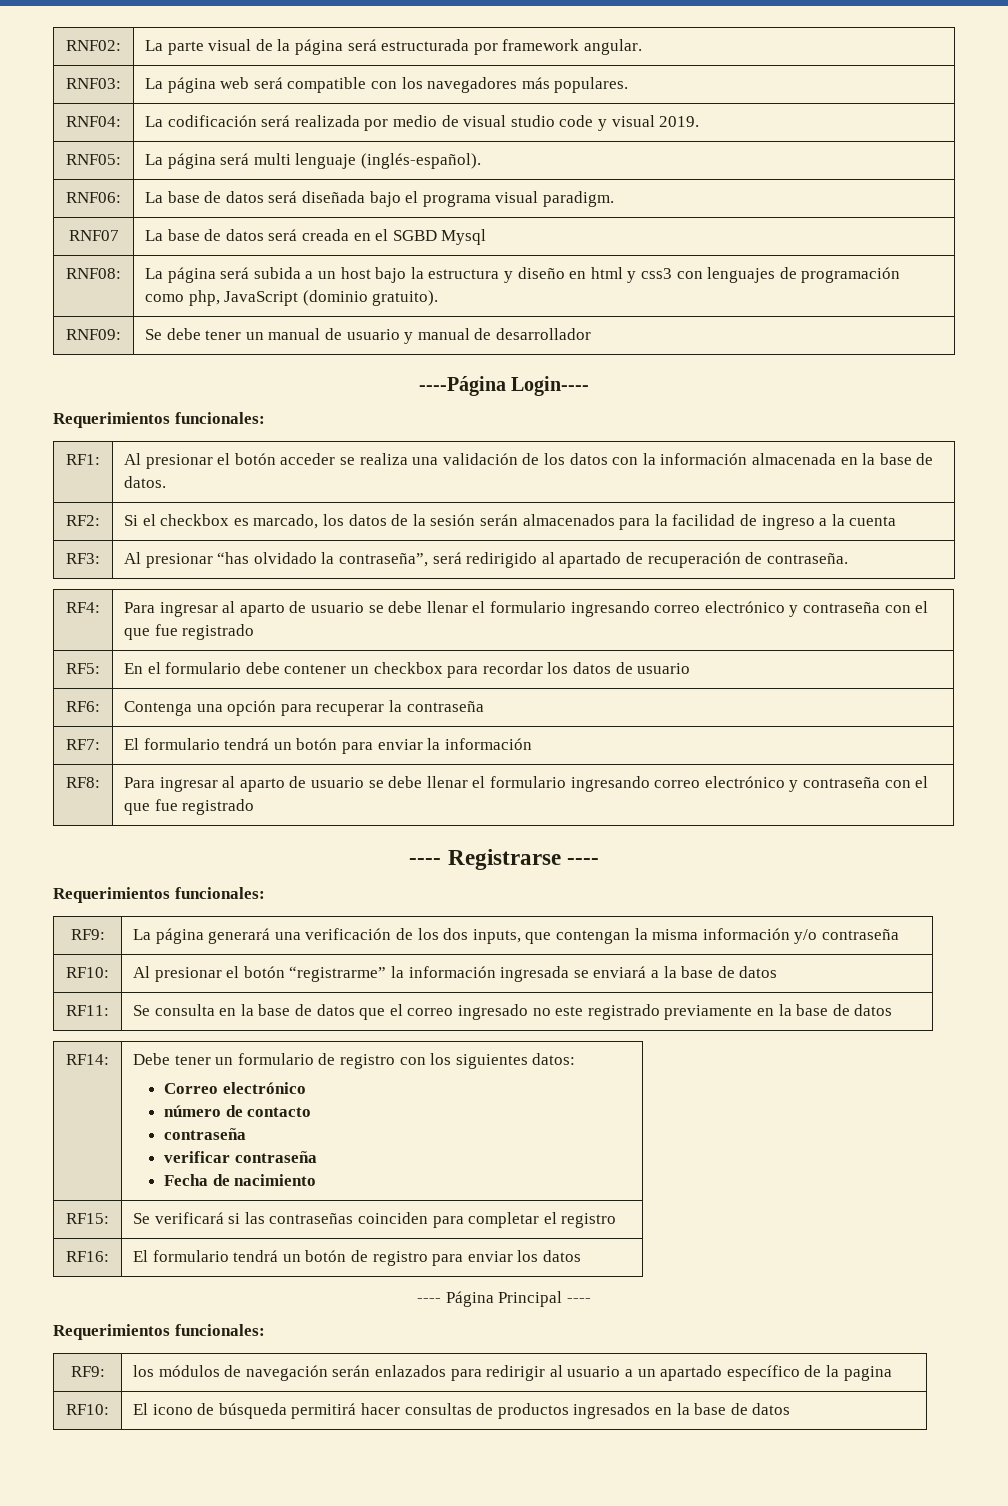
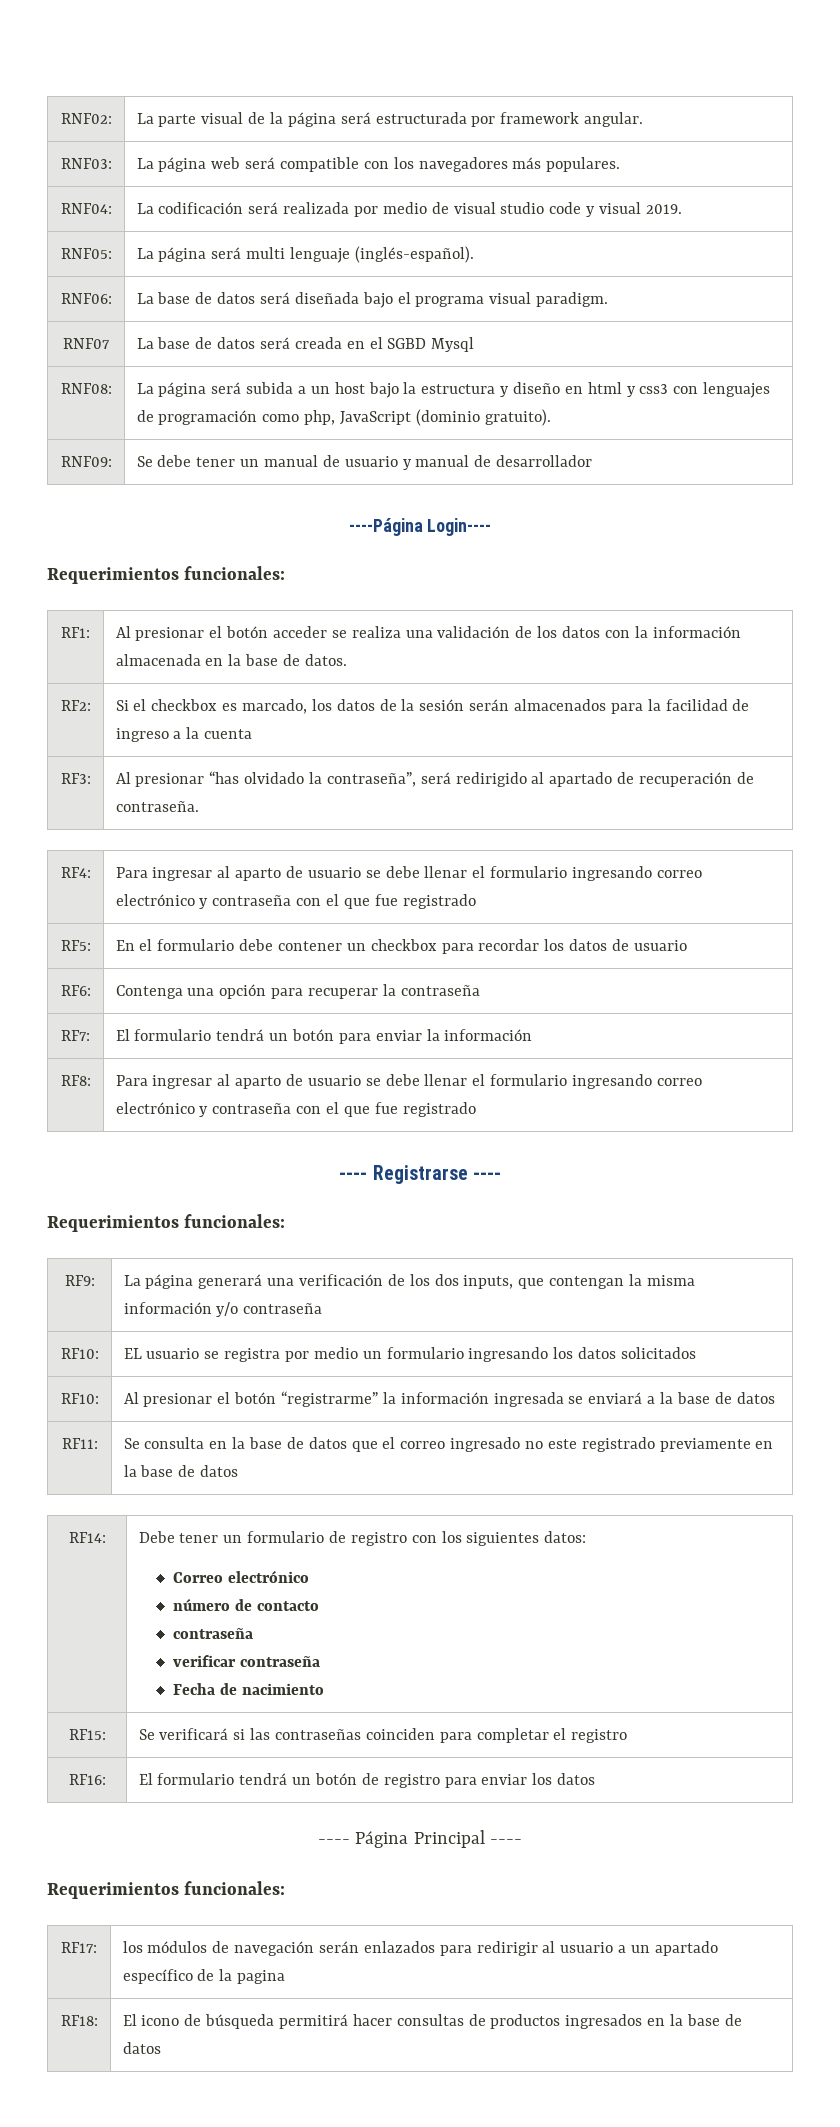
+ RF10: | EL usuario se registra por medio un formulario ingresando los datos solicitados
- RF9: | los módulos de navegación serán enlazados para redirigir al usuario a un apartado específico de la pagina
+ RF17: | los módulos de navegación serán enlazados para redirigir al usuario a un apartado específico de la pagina
- RF10: | El icono de búsqueda permitirá hacer consultas de productos ingresados en la base de datos
+ RF18: | El icono de búsqueda permitirá hacer consultas de productos ingresados en la base de datos

